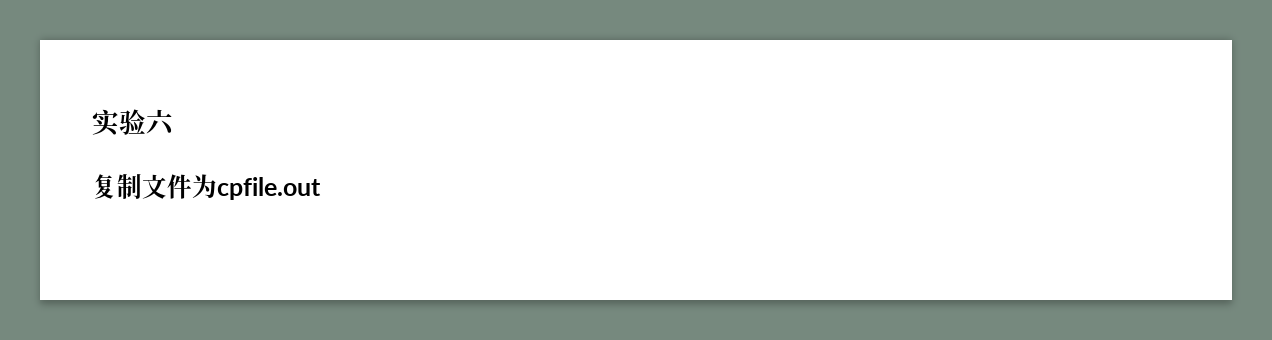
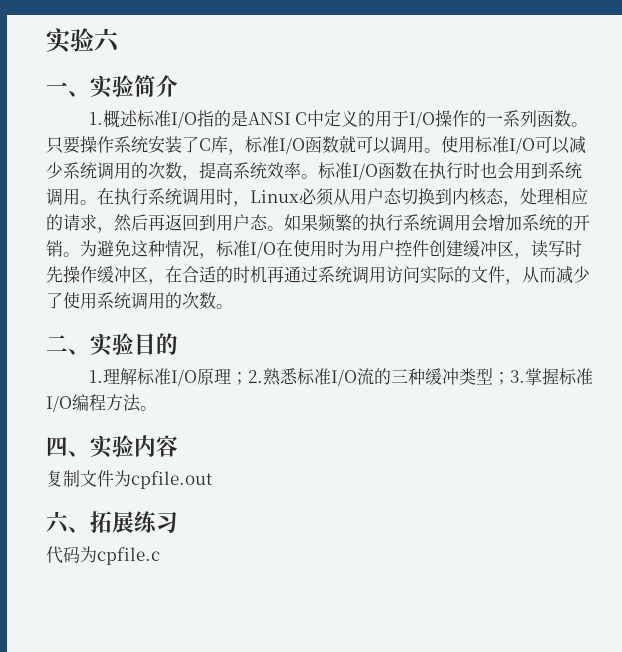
+ 一、实验简介
+ 1.概述标准I/O指的是ANSI C中定义的用于I/O操作的一系列函数。只要操作系统安装了C库，标准I/O函数就可以调用。使用标准I/O可以减少系统调用的次数，提高系统效率。标准I/O函数在执行时也会用到系统调用。在执行系统调用时，Linux必须从用户态切换到内核态，处理相应的请求，然后再返回到用户态。如果频繁的执行系统调用会增加系统的开销。为避免这种情况，标准I/O在使用时为用户控件创建缓冲区，读写时先操作缓冲区，在合适的时机再通过系统调用访问实际的文件，从而减少了使用系统调用的次数。
+ 二、实验目的
+ 1.理解标准I/O原理；2.熟悉标准I/O流的三种缓冲类型；3.掌握标准I/O编程方法。
+ 四、实验内容
  复制文件为cpfile.out
+ 六、拓展练习
+ 代码为cpfile.c

